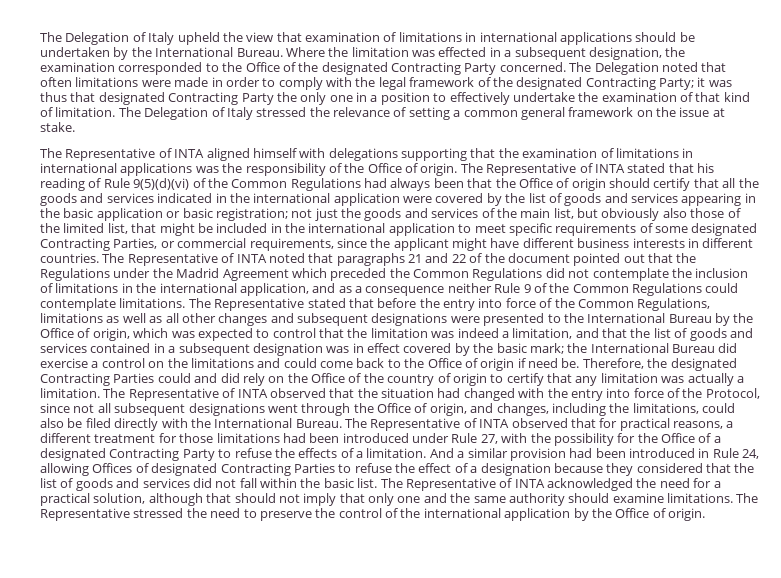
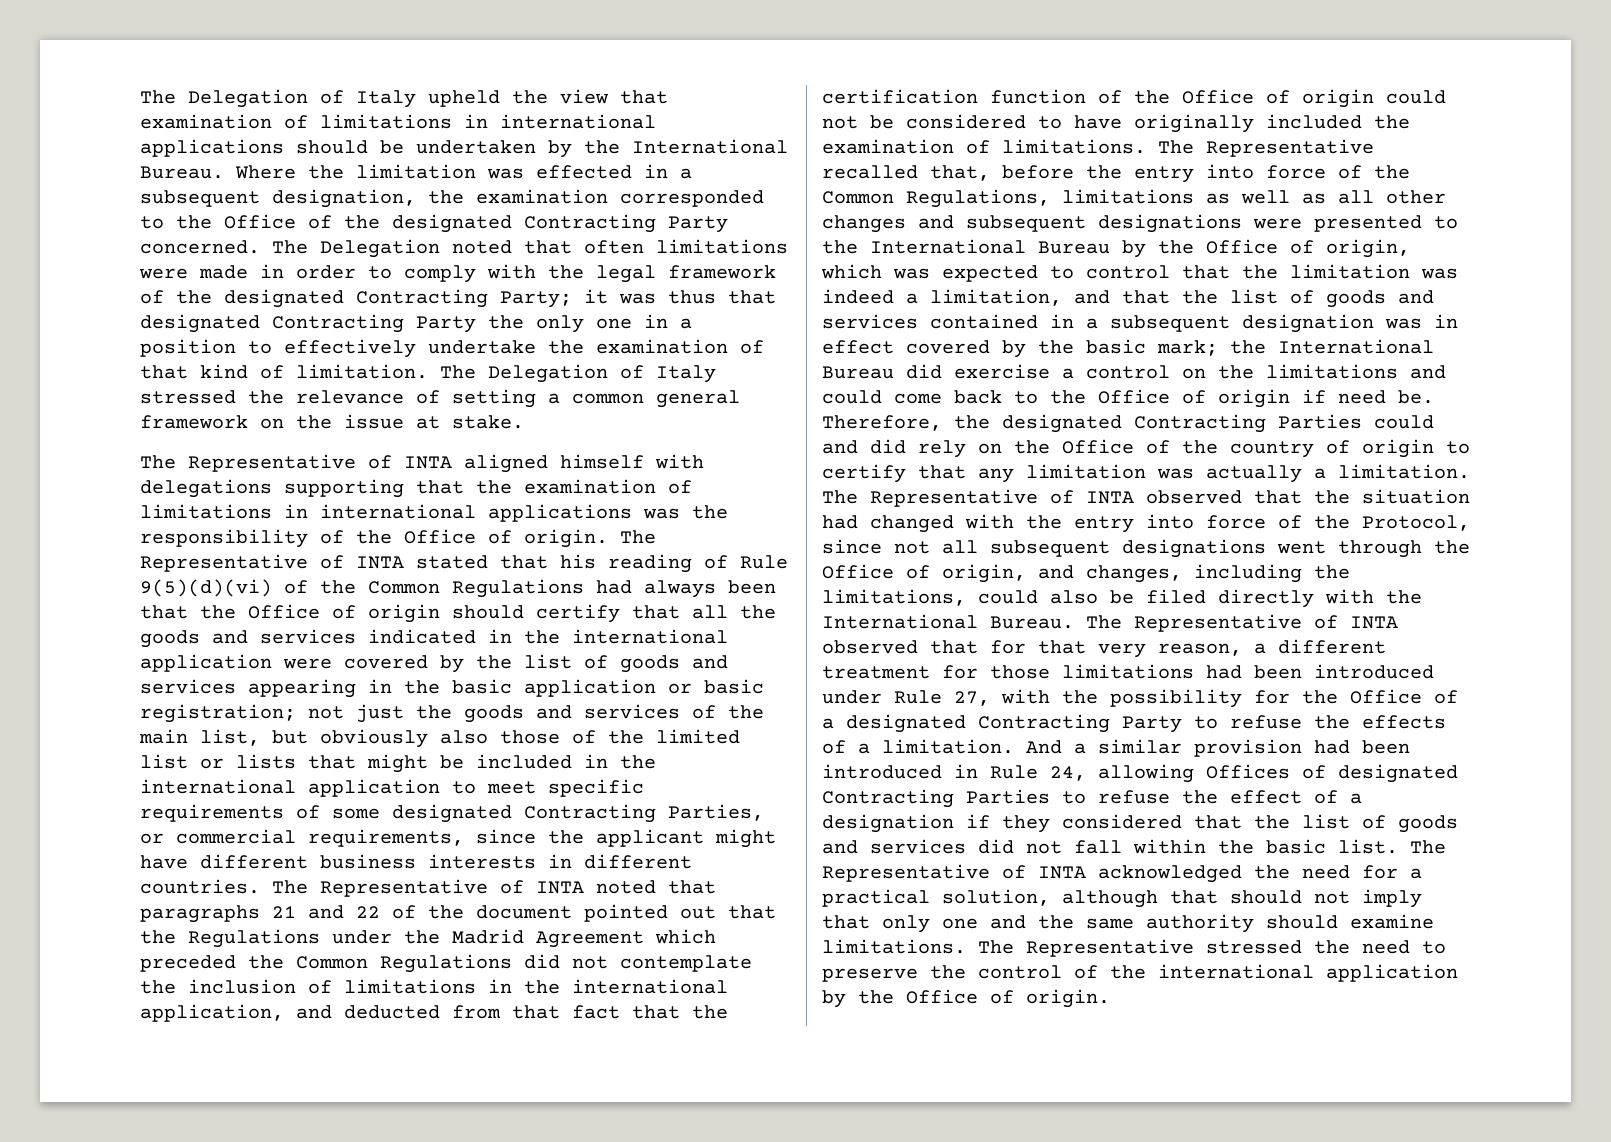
- not just the goods and services of the main list, but obviously also those of the limited list, that might be included in the international application to meet specific requirements of some designated Contracting Parties, or commercial requirements, since the applicant might have different business interests in different countries.
+ not just the goods and services of the main list, but obviously also those of the limited list or lists that might be included in the international application to meet specific requirements of some designated Contracting Parties, or commercial requirements, since the applicant might have different business interests in different countries.
- The Representative of INTA noted that paragraphs 21 and 22 of the document pointed out that the Regulations under the Madrid Agreement which preceded the Common Regulations did not contemplate the inclusion of limitations in the international application, and as a consequence neither Rule 9 of the Common Regulations could contemplate limitations. The Representative stated that before the entry into force of the Common Regulations, limitations as well as all other changes and subsequent designations were presented to the International Bureau by the Office of origin, which was expected to control that the limitation was indeed a limitation, and that the list of goods and services contained in a subsequent designation was in effect covered by the basic mark;
+ The Representative of INTA noted that paragraphs 21 and 22 of the document pointed out that the Regulations under the Madrid Agreement which preceded the Common Regulations did not contemplate the inclusion of limitations in the international application, and deducted from that fact that the certification function of the Office of origin could not be considered to have originally included the examination of limitations. The Representative recalled that, before the entry into force of the Common Regulations, limitations as well as all other changes and subsequent designations were presented to the International Bureau by the Office of origin, which was expected to control that the limitation was indeed a limitation, and that the list of goods and services contained in a subsequent designation was in effect covered by the basic mark;
- The Representative of INTA observed that for practical reasons, a different treatment for those limitations had been introduced under Rule 27, with the possibility for the Office of a designated Contracting Party to refuse the effects of a limitation.
+ The Representative of INTA observed that for that very reason, a different treatment for those limitations had been introduced under Rule 27, with the possibility for the Office of a designated Contracting Party to refuse the effects of a limitation.
- And a similar provision had been introduced in Rule 24, allowing Offices of designated Contracting Parties to refuse the effect of a designation because they considered that the list of goods and services did not fall within the basic list.
+ And a similar provision had been introduced in Rule 24, allowing Offices of designated Contracting Parties to refuse the effect of a designation if they considered that the list of goods and services did not fall within the basic list.

